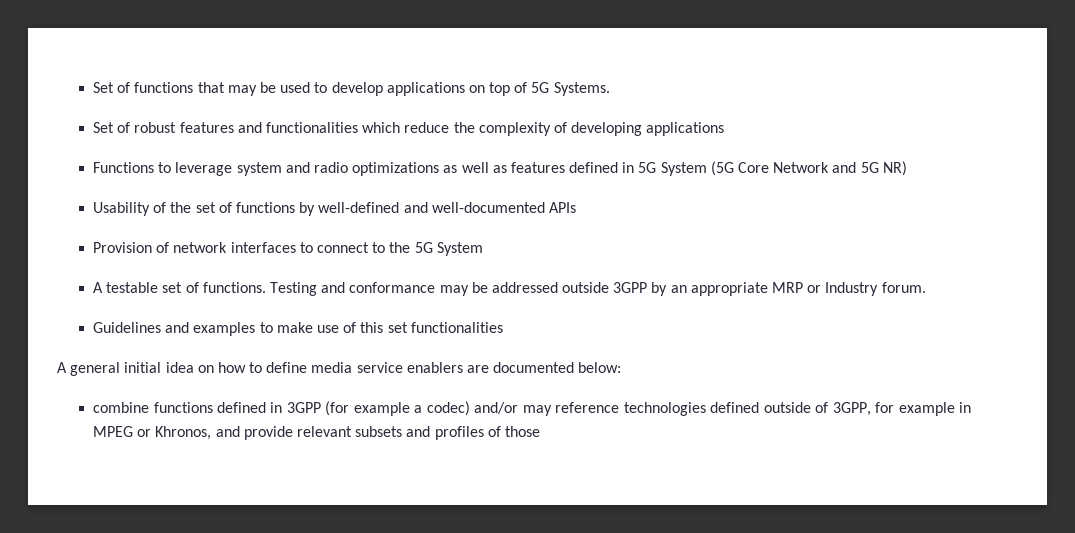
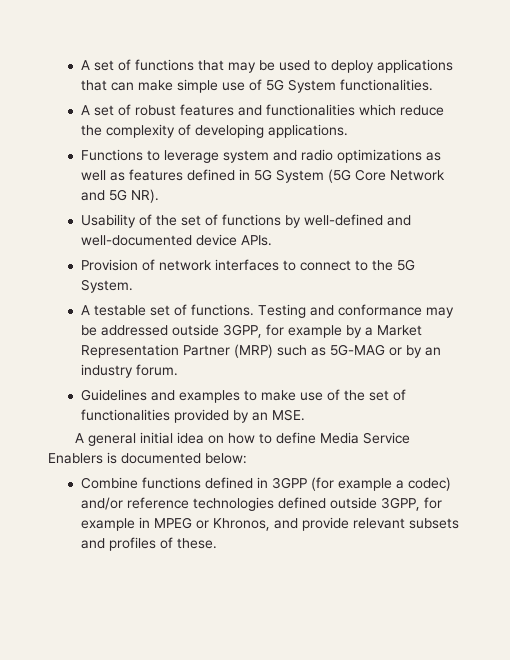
- Set of functions that may be used to develop applications on top of 5G Systems.
- Set of robust features and functionalities which reduce the complexity of developing applications
+ A set of functions that may be used to deploy applications that can make simple use of 5G System functionalities.
+ A set of robust features and functionalities which reduce the complexity of developing applications.
- Functions to leverage system and radio optimizations as well as features defined in 5G System (5G Core Network and 5G NR)
+ Functions to leverage system and radio optimizations as well as features defined in 5G System (5G Core Network and 5G NR).
- Usability of the set of functions by well-defined and well-documented APIs
+ Usability of the set of functions by well-defined and well-documented device APIs.
- Provision of network interfaces to connect to the 5G System
+ Provision of network interfaces to connect to the 5G System.
- Testing and conformance may be addressed outside 3GPP by an appropriate MRP or Industry forum.
+ Testing and conformance may be addressed outside 3GPP, for example by a Market Representation Partner (MRP) such as 5G-MAG or by an industry forum.
- Guidelines and examples to make use of this set functionalities
+ Guidelines and examples to make use of the set of functionalities provided by an MSE.
- A general initial idea on how to define media service enablers are documented below:
+ A general initial idea on how to define Media Service Enablers is documented below:
- combine functions defined in 3GPP (for example a codec) and/or may reference technologies defined outside of 3GPP, for example in MPEG or Khronos, and provide relevant subsets and profiles of those
+ Combine functions defined in 3GPP (for example a codec) and/or reference technologies defined outside 3GPP, for example in MPEG or Khronos, and provide relevant subsets and profiles of these.

